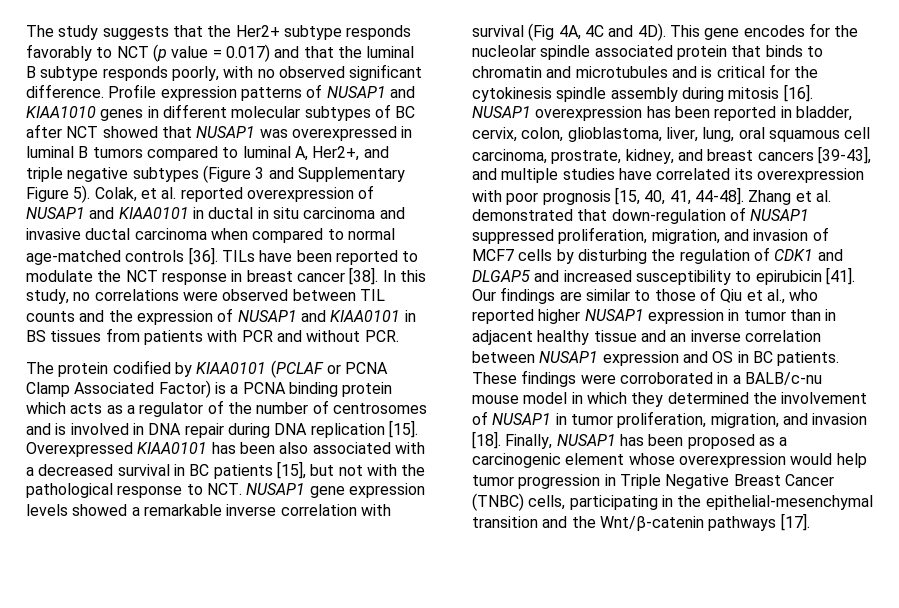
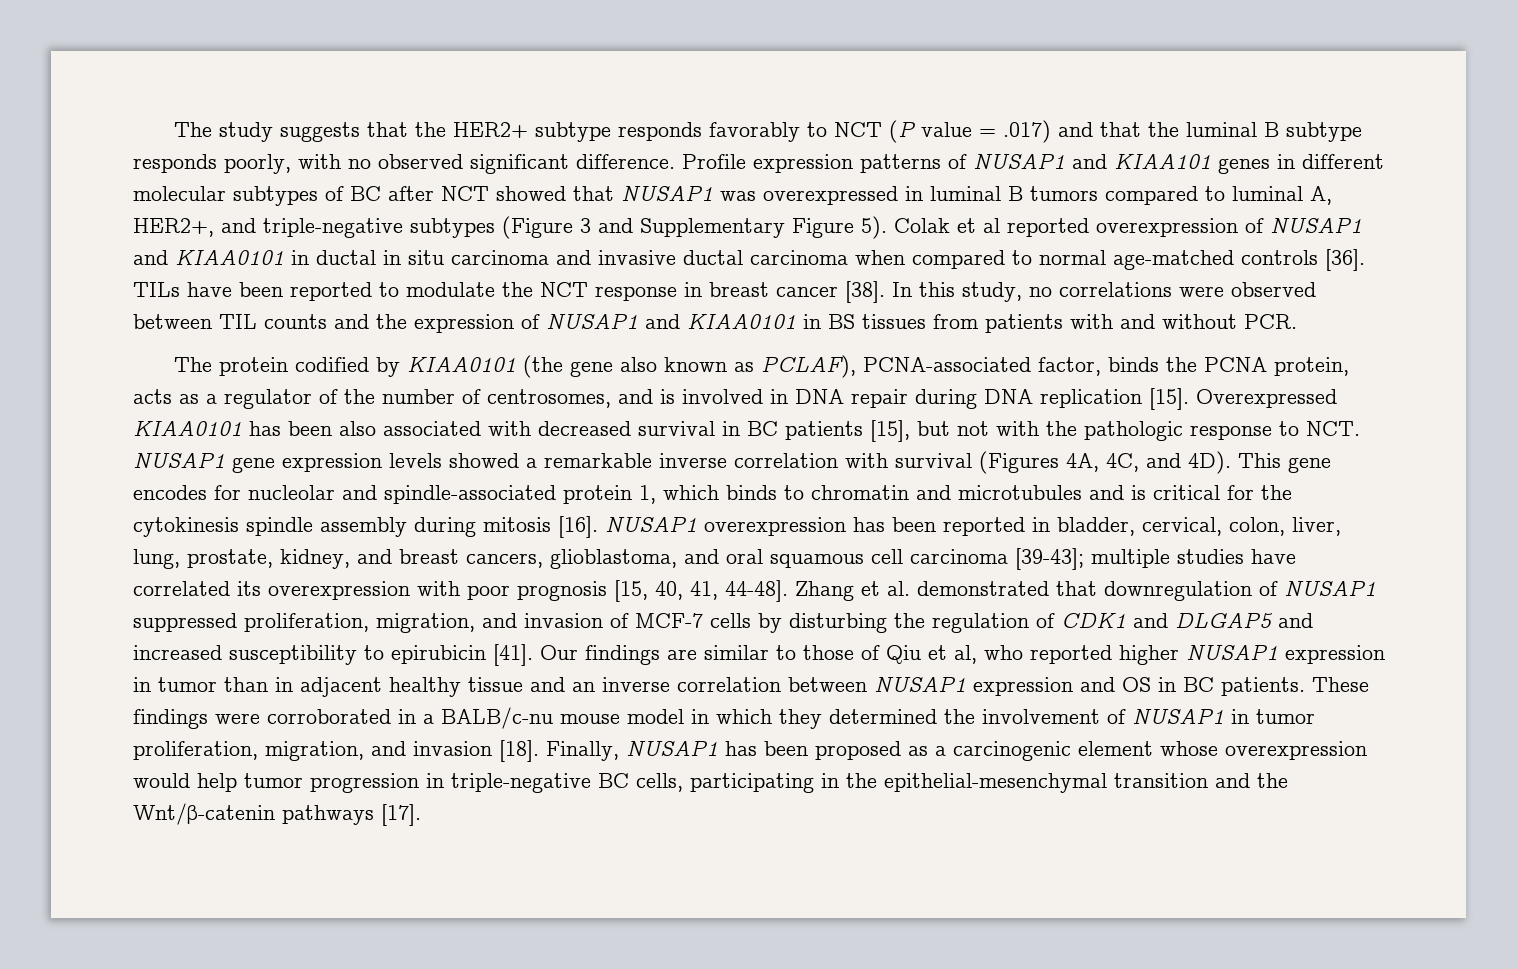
- The study suggests that the Her2+ subtype responds favorably to NCT (p value = 0.017) and that the luminal B subtype responds poorly, with no observed significant difference.
+ The study suggests that the HER2+ subtype responds favorably to NCT (P value = .017) and that the luminal B subtype responds poorly, with no observed significant difference.
- Profile expression patterns of NUSAP1 and KIAA1010 genes in different molecular subtypes of BC after NCT showed that NUSAP1 was overexpressed in luminal B tumors compared to luminal A, Her2+, and triple negative subtypes (Figure 3 and Supplementary Figure 5).
+ Profile expression patterns of NUSAP1 and KIAA101 genes in different molecular subtypes of BC after NCT showed that NUSAP1 was overexpressed in luminal B tumors compared to luminal A, HER2+, and triple-negative subtypes (Figure 3 and Supplementary Figure 5).
- Colak, et al. reported overexpression of NUSAP1 and KIAA0101 in ductal in situ carcinoma and invasive ductal carcinoma when compared to normal age-matched controls [36].
+ Colak et al reported overexpression of NUSAP1 and KIAA0101 in ductal in situ carcinoma and invasive ductal carcinoma when compared to normal age-matched controls [36].
- In this study, no correlations were observed between TIL counts and the expression of NUSAP1 and KIAA0101 in BS tissues from patients with PCR and without PCR.
+ In this study, no correlations were observed between TIL counts and the expression of NUSAP1 and KIAA0101 in BS tissues from patients with and without PCR.
- The protein codified by KIAA0101 (PCLAF or PCNA Clamp Associated Factor) is a PCNA binding protein which acts as a regulator of the number of centrosomes and is involved in DNA repair during DNA replication [15].
+ The protein codified by KIAA0101 (the gene also known as PCLAF), PCNA-associated factor, binds the PCNA protein, acts as a regulator of the number of centrosomes, and is involved in DNA repair during DNA replication [15].
- Overexpressed KIAA0101 has been also associated with a decreased survival in BC patients [15], but not with the pathological response to NCT. NUSAP1 gene expression levels showed a remarkable inverse correlation with survival (Fig 4A, 4C and 4D).
+ Overexpressed KIAA0101 has been also associated with decreased survival in BC patients [15], but not with the pathologic response to NCT. NUSAP1 gene expression levels showed a remarkable inverse correlation with survival (Figures 4A, 4C, and 4D).
- This gene encodes for the nucleolar spindle associated protein that binds to chromatin and microtubules and is critical for the cytokinesis spindle assembly during mitosis [16].
+ This gene encodes for nucleolar and spindle-associated protein 1, which binds to chromatin and microtubules and is critical for the cytokinesis spindle assembly during mitosis [16].
- NUSAP1 overexpression has been reported in bladder, cervix, colon, glioblastoma, liver, lung, oral squamous cell carcinoma, prostrate, kidney, and breast cancers [39-43], and multiple studies have correlated its overexpression with poor prognosis [15, 40, 41, 44-48].
+ NUSAP1 overexpression has been reported in bladder, cervical, colon, liver, lung, prostate, kidney, and breast cancers, glioblastoma, and oral squamous cell carcinoma [39-43]; multiple studies have correlated its overexpression with poor prognosis [15, 40, 41, 44-48].
- Zhang et al. demonstrated that down-regulation of NUSAP1 suppressed proliferation, migration, and invasion of MCF7 cells by disturbing the regulation of CDK1 and DLGAP5 and increased susceptibility to epirubicin [41].
+ Zhang et al. demonstrated that downregulation of NUSAP1 suppressed proliferation, migration, and invasion of MCF-7 cells by disturbing the regulation of CDK1 and DLGAP5 and increased susceptibility to epirubicin [41].
- Our findings are similar to those of Qiu et al., who reported higher NUSAP1 expression in tumor than in adjacent healthy tissue and an inverse correlation between NUSAP1 expression and OS in BC patients.
+ Our findings are similar to those of Qiu et al, who reported higher NUSAP1 expression in tumor than in adjacent healthy tissue and an inverse correlation between NUSAP1 expression and OS in BC patients.
- Finally, NUSAP1 has been proposed as a carcinogenic element whose overexpression would help tumor progression in Triple Negative Breast Cancer (TNBC) cells, participating in the epithelial-mesenchymal transition and the Wnt/β-catenin pathways [17].
+ Finally, NUSAP1 has been proposed as a carcinogenic element whose overexpression would help tumor progression in triple-negative BC cells, participating in the epithelial-mesenchymal transition and the Wnt/β-catenin pathways [17].

